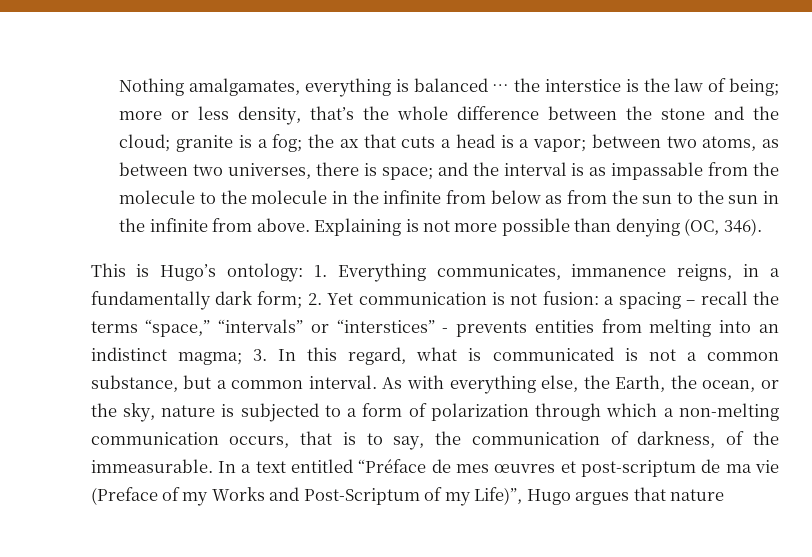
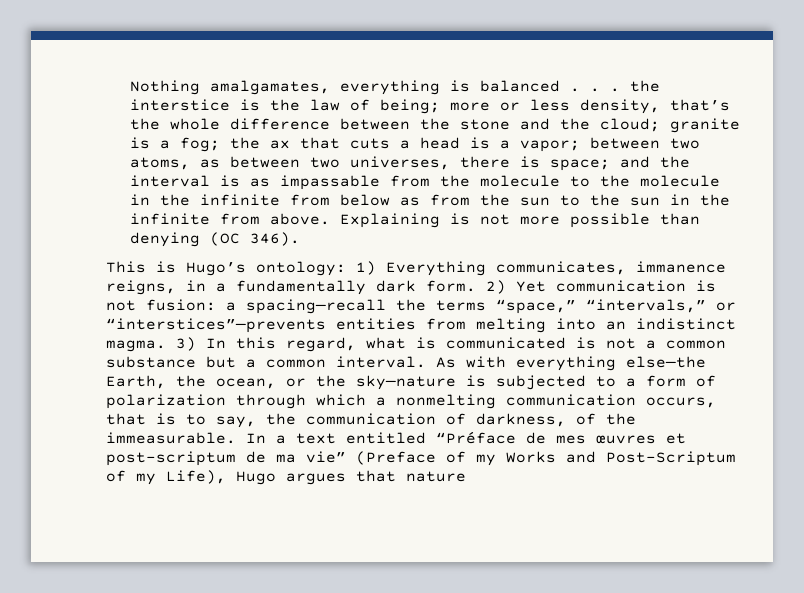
- Nothing amalgamates, everything is balanced … the interstice is the law of being;
+ Nothing amalgamates, everything is balanced . . . the interstice is the law of being;
- Explaining is not more possible than denying (OC, 346).
+ Explaining is not more possible than denying (OC 346).
- This is Hugo’s ontology: 1. Everything communicates, immanence reigns, in a fundamentally dark form; 2. Yet communication is not fusion: a spacing – recall the terms “space,” “intervals” or “interstices” - prevents entities from melting into an indistinct magma; 3. In this regard, what is communicated is not a common substance, but a common interval.
+ This is Hugo’s ontology: 1) Everything communicates, immanence reigns, in a fundamentally dark form. 2) Yet communication is not fusion: a spacing—recall the terms “space,” “intervals,” or “interstices”—prevents entities from melting into an indistinct magma. 3) In this regard, what is communicated is not a common substance but a common interval.
- As with everything else, the Earth, the ocean, or the sky, nature is subjected to a form of polarization through which a non-melting communication occurs, that is to say, the communication of darkness, of the immeasurable.
+ As with everything else—the Earth, the ocean, or the sky—nature is subjected to a form of polarization through which a nonmelting communication occurs, that is to say, the communication of darkness, of the immeasurable.
- In a text entitled “Préface de mes œuvres et post-scriptum de ma vie (Preface of my Works and Post-Scriptum of my Life)”, Hugo argues that nature
+ In a text entitled “Préface de mes œuvres et post-scriptum de ma vie” (Preface of my Works and Post-Scriptum of my Life), Hugo argues that nature

